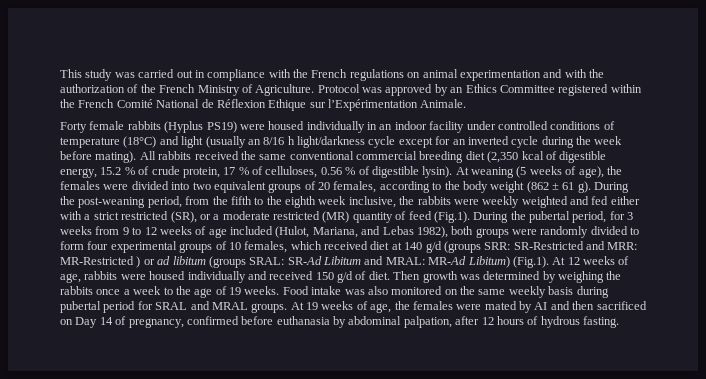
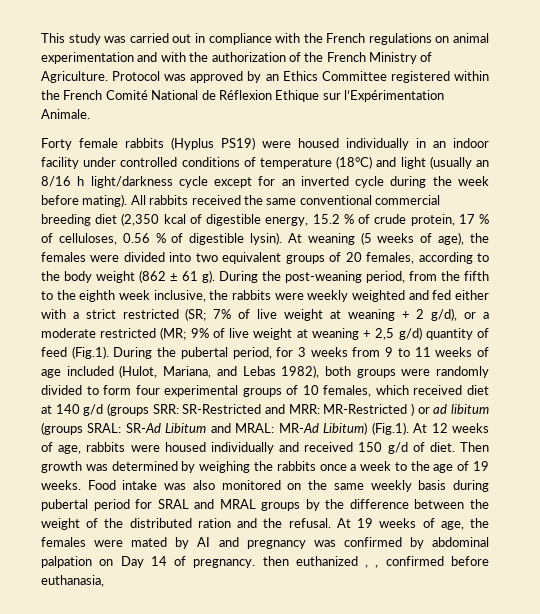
- During the post-weaning period, from the fifth to the eighth week inclusive, the rabbits were weekly weighted and fed either with a strict restricted (SR), or a moderate restricted (MR) quantity of feed (Fig.1). During the pubertal period, for 3 weeks from 9 to 12 weeks of age included (Hulot, Mariana, and Lebas 1982), both groups were randomly divided to form four experimental groups of 10 females, which received diet at 140 g/d (groups SRR:
+ During the post-weaning period, from the fifth to the eighth week inclusive, the rabbits were weekly weighted and fed either with a strict restricted (SR; 7% of live weight at weaning + 2 g/d), or a moderate restricted (MR; 9% of live weight at weaning + 2,5 g/d) quantity of feed (Fig.1). During the pubertal period, for 3 weeks from 9 to 11 weeks of age included (Hulot, Mariana, and Lebas 1982), both groups were randomly divided to form four experimental groups of 10 females, which received diet at 140 g/d (groups SRR:
- Food intake was also monitored on the same weekly basis during pubertal period for SRAL and MRAL groups.
+ Food intake was also monitored on the same weekly basis during pubertal period for SRAL and MRAL groups by the difference between the weight of the distributed ration and the refusal.
- At 19 weeks of age, the females were mated by AI and then sacrificed on Day 14 of pregnancy, confirmed before euthanasia by abdominal palpation, after 12 hours of hydrous fasting.
+ At 19 weeks of age, the females were mated by AI and pregnancy was confirmed by abdominal palpation on Day 14 of pregnancy. then euthanized , , confirmed before euthanasia,

